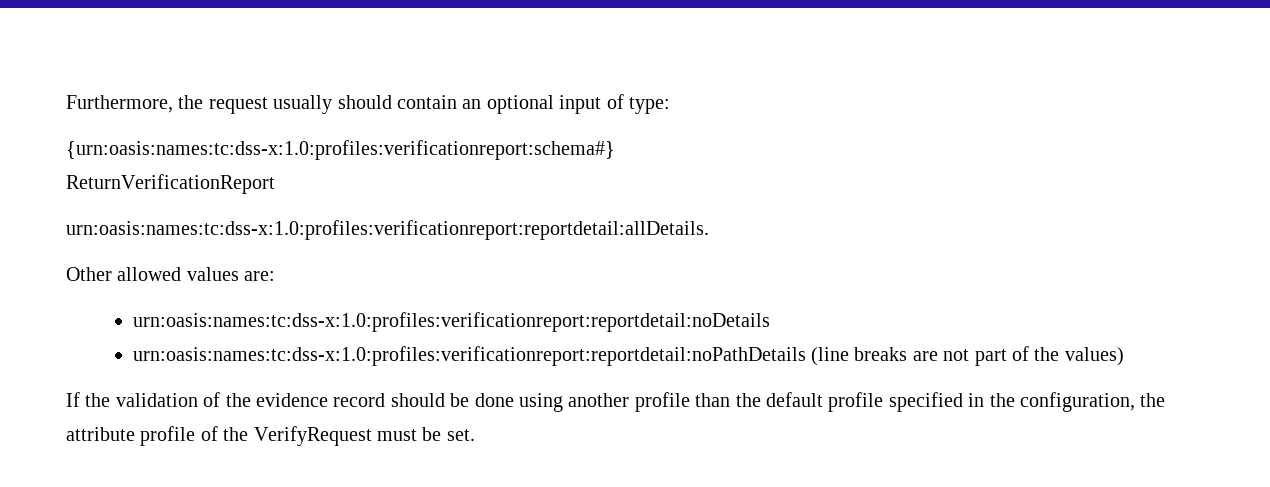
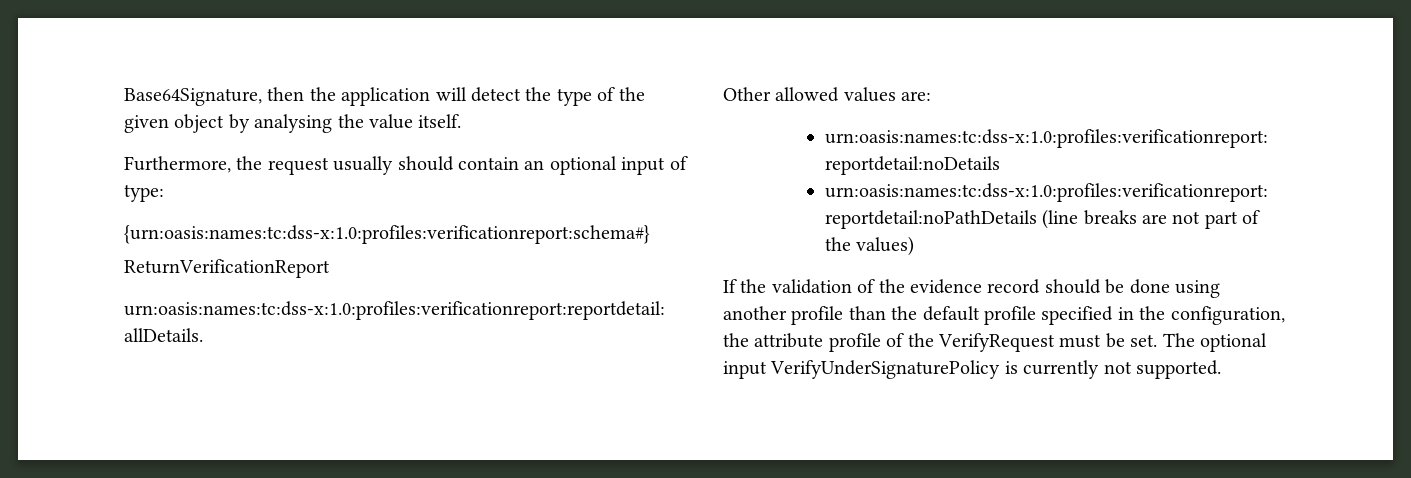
+ Base64Signature, then the application will detect the type of the given object by analysing the value itself.
+ The optional input VerifyUnderSignaturePolicy is currently not supported.

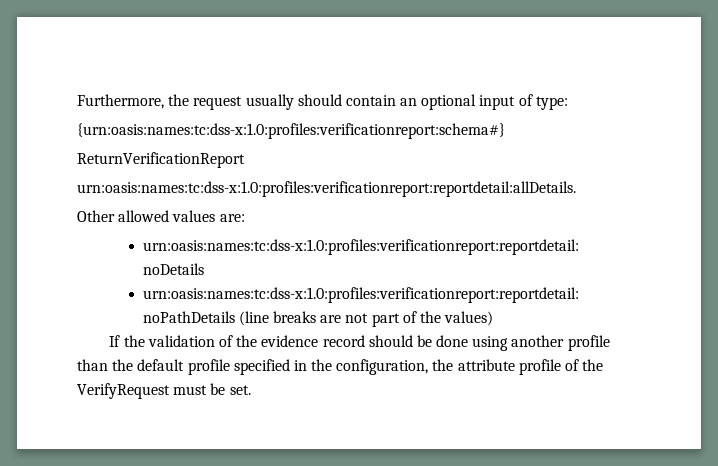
- Base64Signature, then the application will detect the type of the given object by analysing the value itself.
- The optional input VerifyUnderSignaturePolicy is currently not supported.

